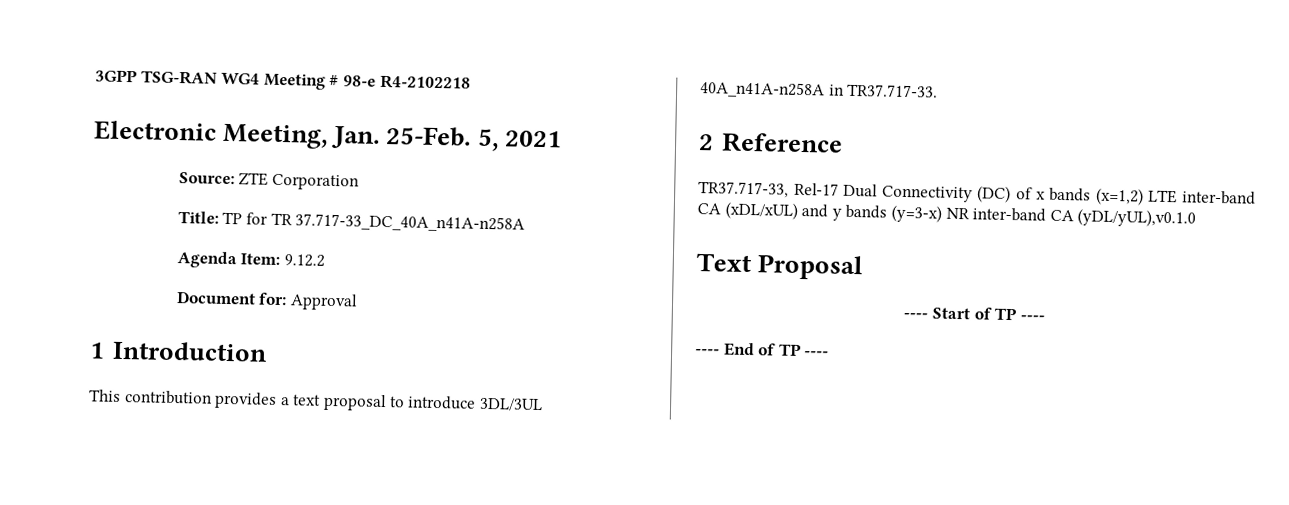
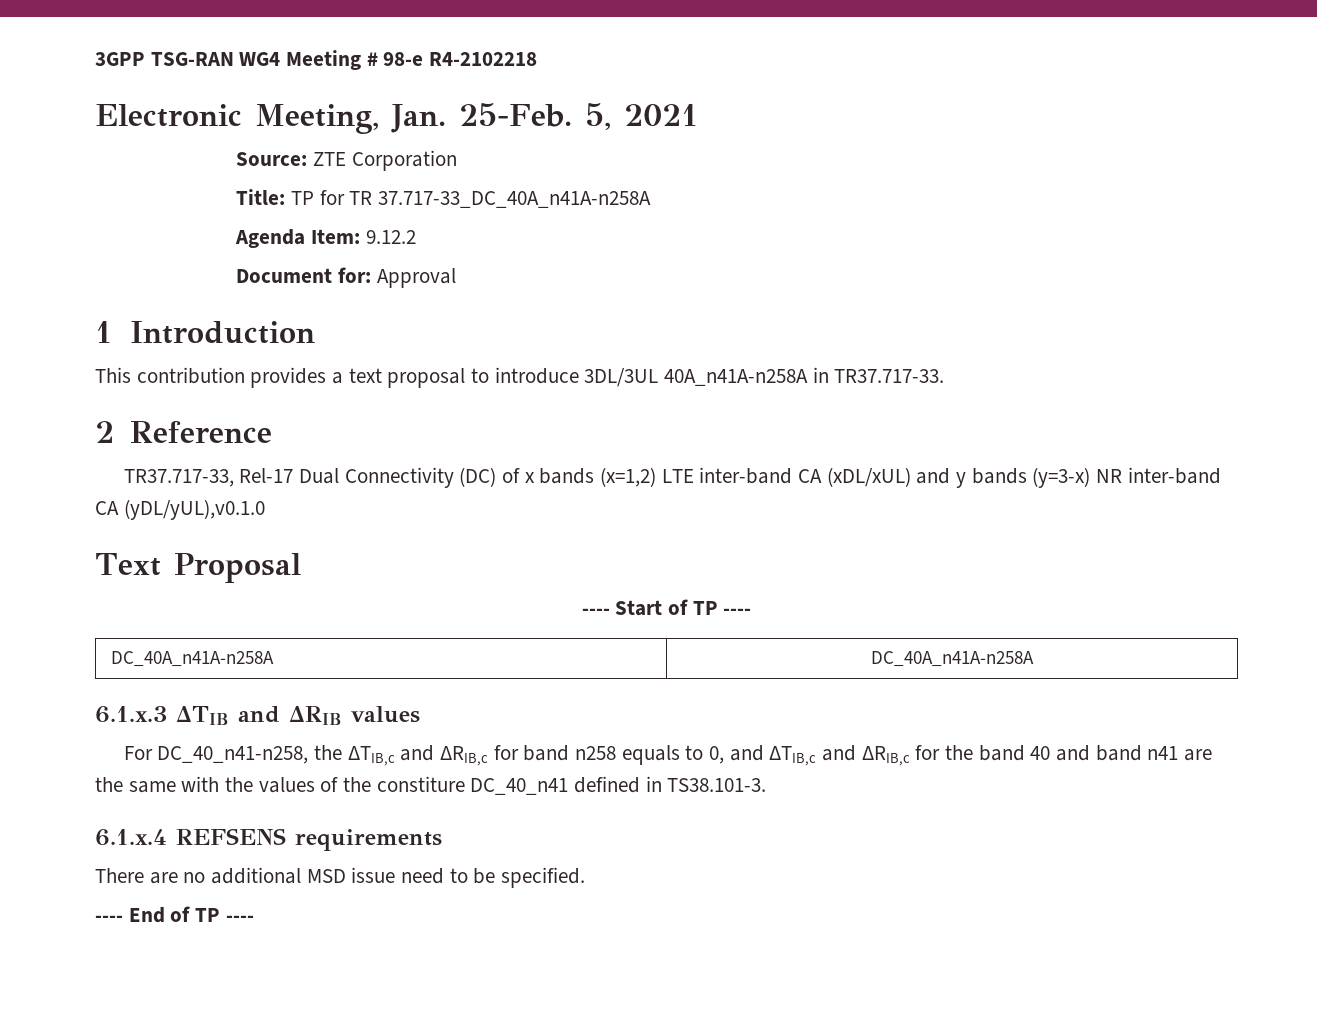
+ DC_40A_n41A-n258A | DC_40A_n41A-n258A
+ 6.1.x.3 ∆TIB and ∆RIB values
+ For DC_40_n41-n258, the ΔTIB,c and ΔRIB,c for band n258 equals to 0, and ΔTIB,c and ΔRIB,c for the band 40 and band n41 are the same with the values of the constiture DC_40_n41 defined in TS38.101-3.
+ 6.1.x.4 REFSENS requirements
+ There are no additional MSD issue need to be specified.

